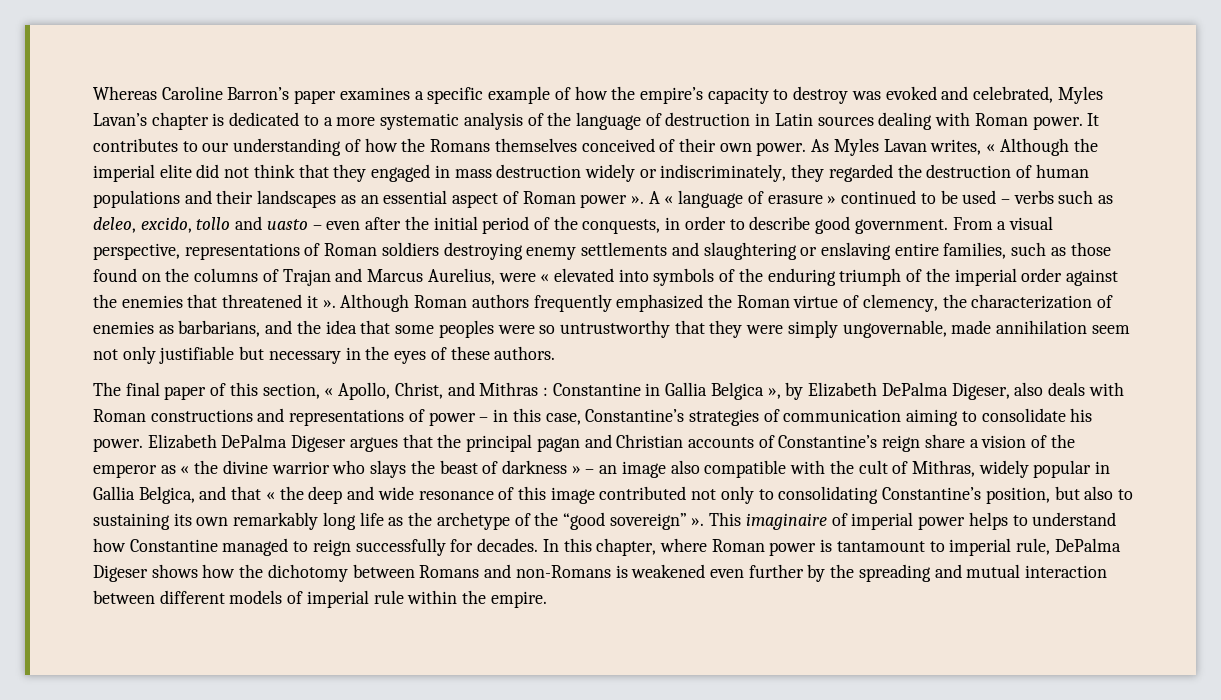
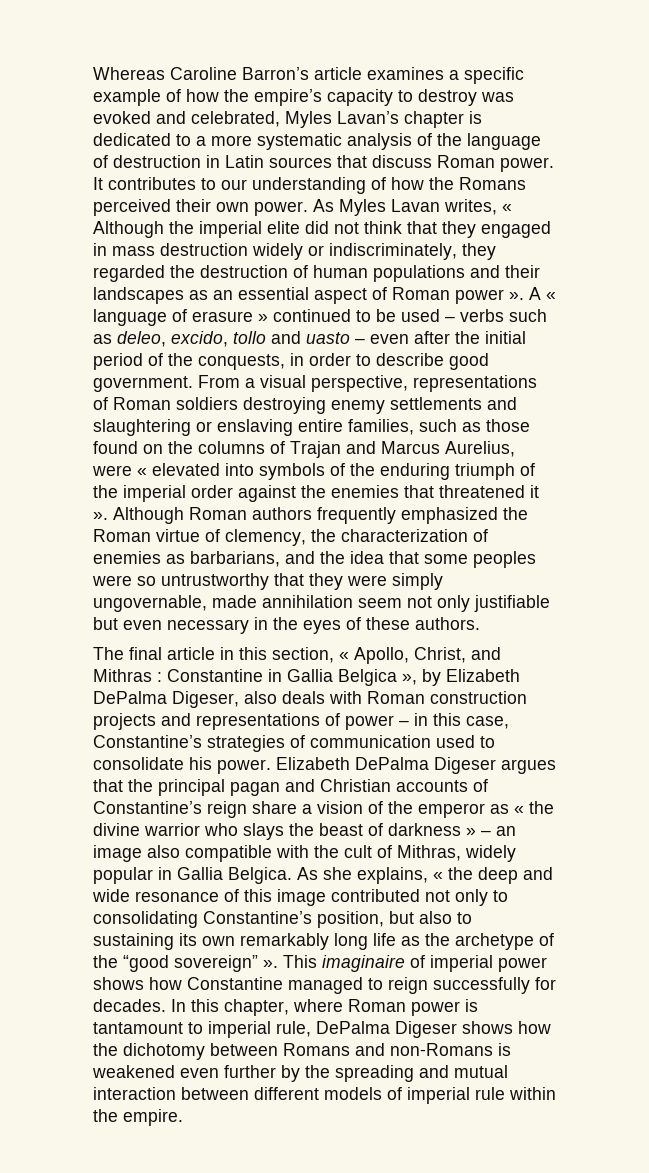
- Whereas Caroline Barron’s paper examines a specific example of how the empire’s capacity to destroy was evoked and celebrated, Myles Lavan’s chapter is dedicated to a more systematic analysis of the language of destruction in Latin sources dealing with Roman power.
+ Whereas Caroline Barron’s article examines a specific example of how the empire’s capacity to destroy was evoked and celebrated, Myles Lavan’s chapter is dedicated to a more systematic analysis of the language of destruction in Latin sources that discuss Roman power.
- It contributes to our understanding of how the Romans themselves conceived of their own power.
+ It contributes to our understanding of how the Romans perceived their own power.
- Although Roman authors frequently emphasized the Roman virtue of clemency, the characterization of enemies as barbarians, and the idea that some peoples were so untrustworthy that they were simply ungovernable, made annihilation seem not only justifiable but necessary in the eyes of these authors.
+ Although Roman authors frequently emphasized the Roman virtue of clemency, the characterization of enemies as barbarians, and the idea that some peoples were so untrustworthy that they were simply ungovernable, made annihilation seem not only justifiable but even necessary in the eyes of these authors.
- The final paper of this section, « Apollo, Christ, and Mithras : Constantine in Gallia Belgica », by Elizabeth DePalma Digeser, also deals with Roman constructions and representations of power – in this case, Constantine’s strategies of communication aiming to consolidate his power.
+ The final article in this section, « Apollo, Christ, and Mithras : Constantine in Gallia Belgica », by Elizabeth DePalma Digeser, also deals with Roman construction projects and representations of power – in this case, Constantine’s strategies of communication used to consolidate his power.
- Elizabeth DePalma Digeser argues that the principal pagan and Christian accounts of Constantine’s reign share a vision of the emperor as « the divine warrior who slays the beast of darkness » – an image also compatible with the cult of Mithras, widely popular in Gallia Belgica, and that « the deep and wide resonance of this image contributed not only to consolidating Constantine’s position, but also to sustaining its own remarkably long life as the archetype of the “good sovereign” ».
+ Elizabeth DePalma Digeser argues that the principal pagan and Christian accounts of Constantine’s reign share a vision of the emperor as « the divine warrior who slays the beast of darkness » – an image also compatible with the cult of Mithras, widely popular in Gallia Belgica. As she explains, « the deep and wide resonance of this image contributed not only to consolidating Constantine’s position, but also to sustaining its own remarkably long life as the archetype of the “good sovereign” ».
- This imaginaire of imperial power helps to understand how Constantine managed to reign successfully for decades.
+ This imaginaire of imperial power shows how Constantine managed to reign successfully for decades.

